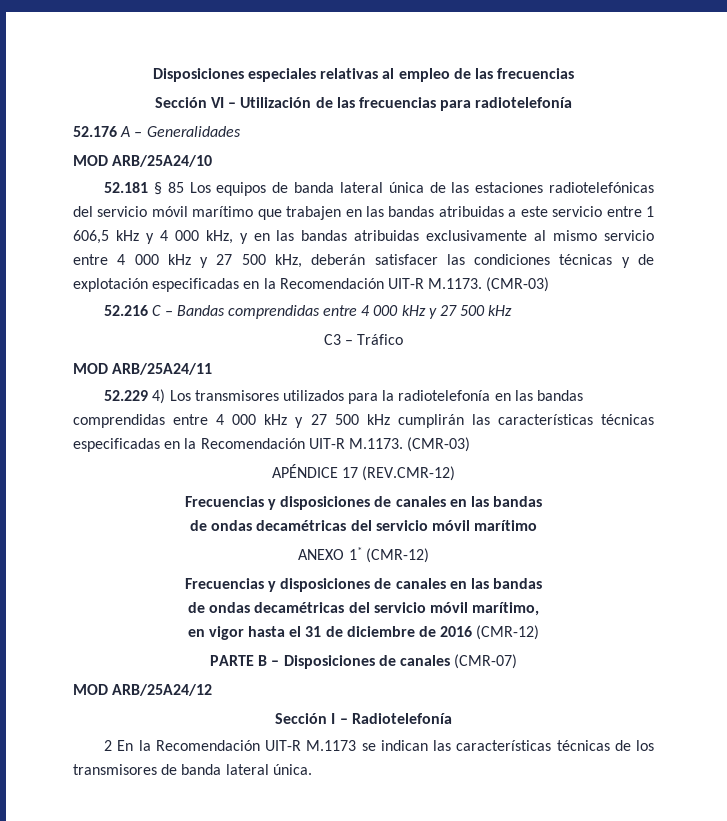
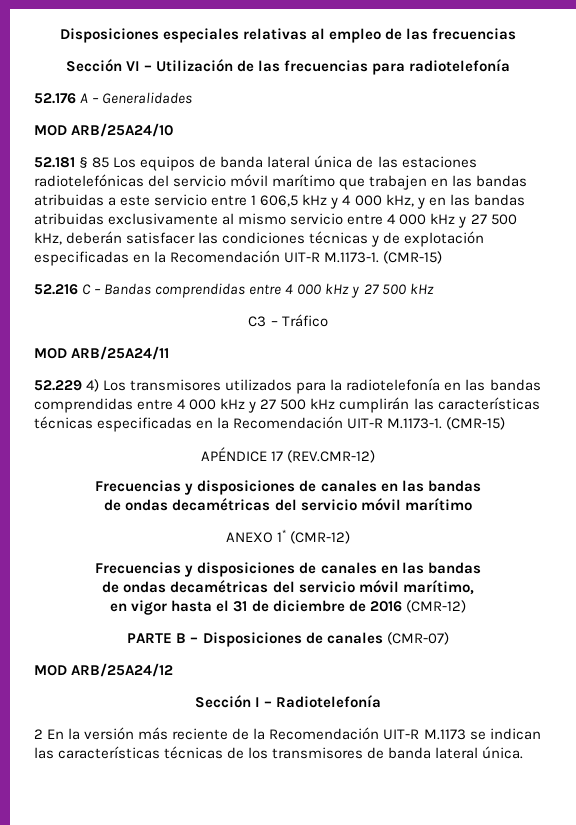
- 52.181 § 85 Los equipos de banda lateral única de las estaciones radiotelefónicas del servicio móvil marítimo que trabajen en las bandas atribuidas a este servicio entre 1 606,5 kHz y 4 000 kHz, y en las bandas atribuidas exclusivamente al mismo servicio entre 4 000 kHz y 27 500 kHz, deberán satisfacer las condiciones técnicas y de explotación especificadas en la Recomendación UIT-R M.1173. (CMR-03)
+ 52.181 § 85 Los equipos de banda lateral única de las estaciones radiotelefónicas del servicio móvil marítimo que trabajen en las bandas atribuidas a este servicio entre 1 606,5 kHz y 4 000 kHz, y en las bandas atribuidas exclusivamente al mismo servicio entre 4 000 kHz y 27 500 kHz, deberán satisfacer las condiciones técnicas y de explotación especificadas en la Recomendación UIT-R M.1173-1. (CMR-15)
- 52.229 4) Los transmisores utilizados para la radiotelefonía en las bandas comprendidas entre 4 000 kHz y 27 500 kHz cumplirán las características técnicas especificadas en la Recomendación UIT-R M.1173. (CMR-03)
+ 52.229 4) Los transmisores utilizados para la radiotelefonía en las bandas comprendidas entre 4 000 kHz y 27 500 kHz cumplirán las características técnicas especificadas en la Recomendación UIT-R M.1173-1. (CMR-15)
- 2 En la Recomendación UIT-R M.1173 se indican las características técnicas de los transmisores de banda lateral única.
+ 2 En la versión más reciente de la Recomendación UIT-R M.1173 se indican las características técnicas de los transmisores de banda lateral única.

